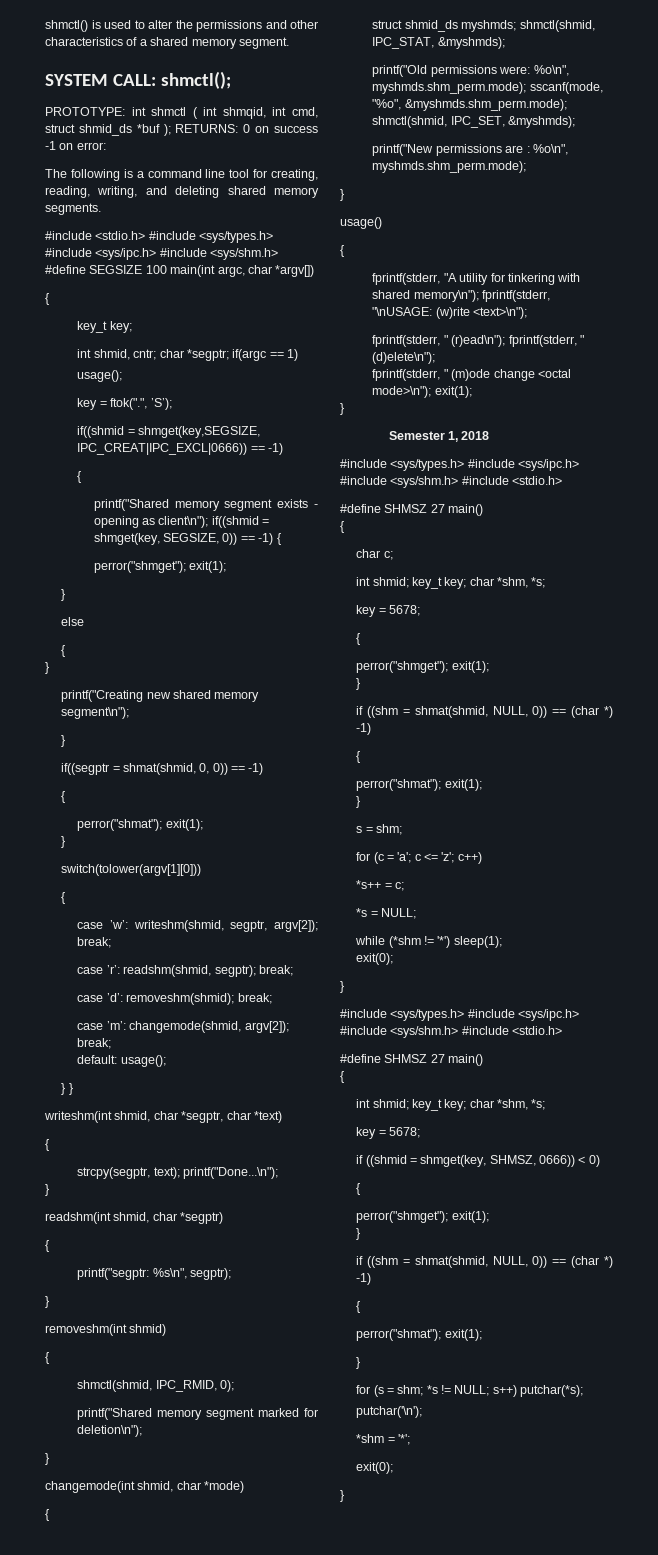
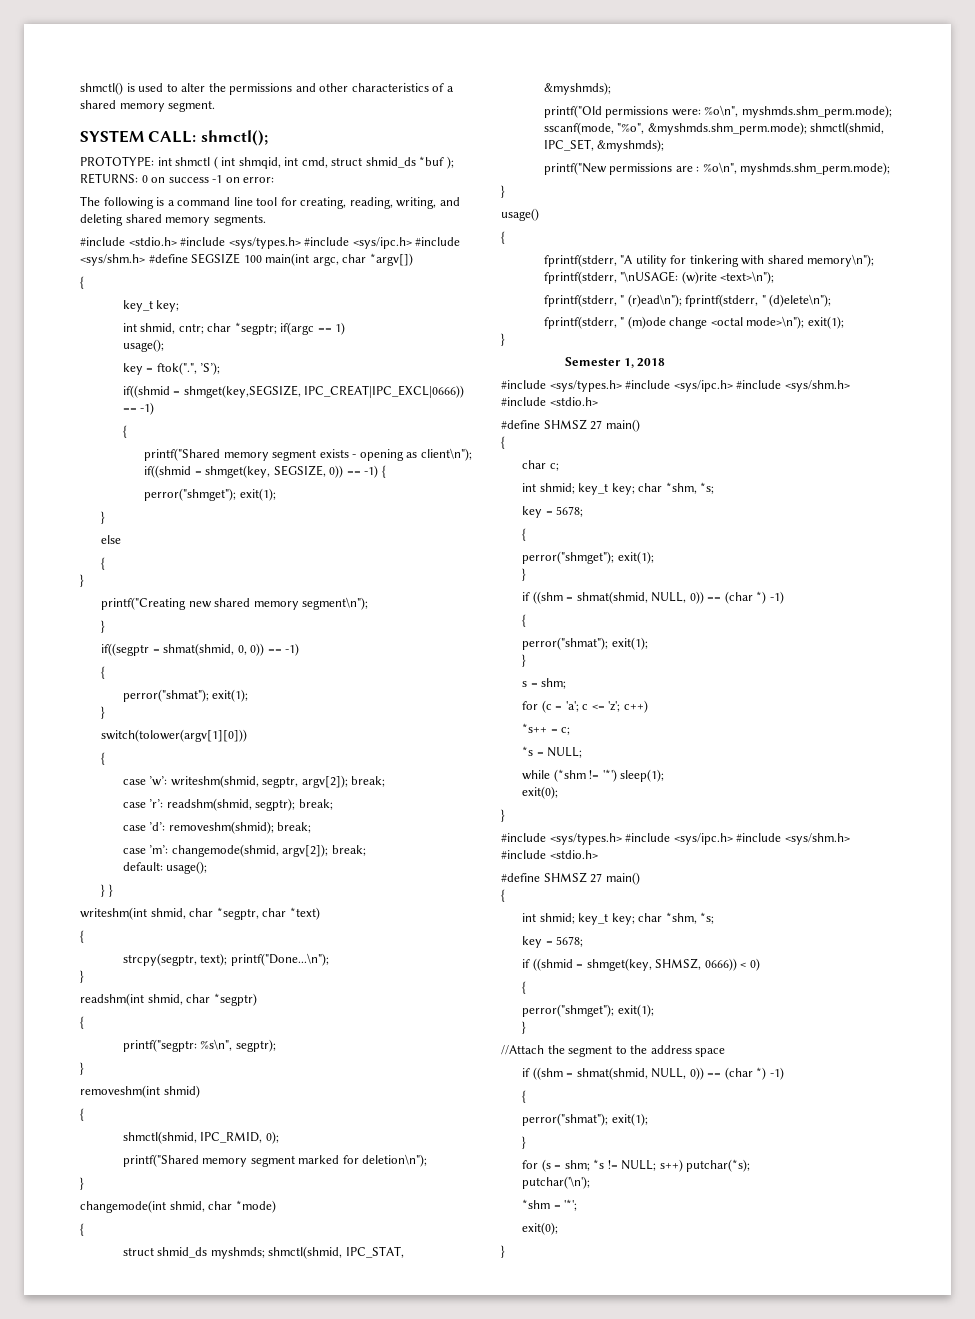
+ //Attach the segment to the address space

